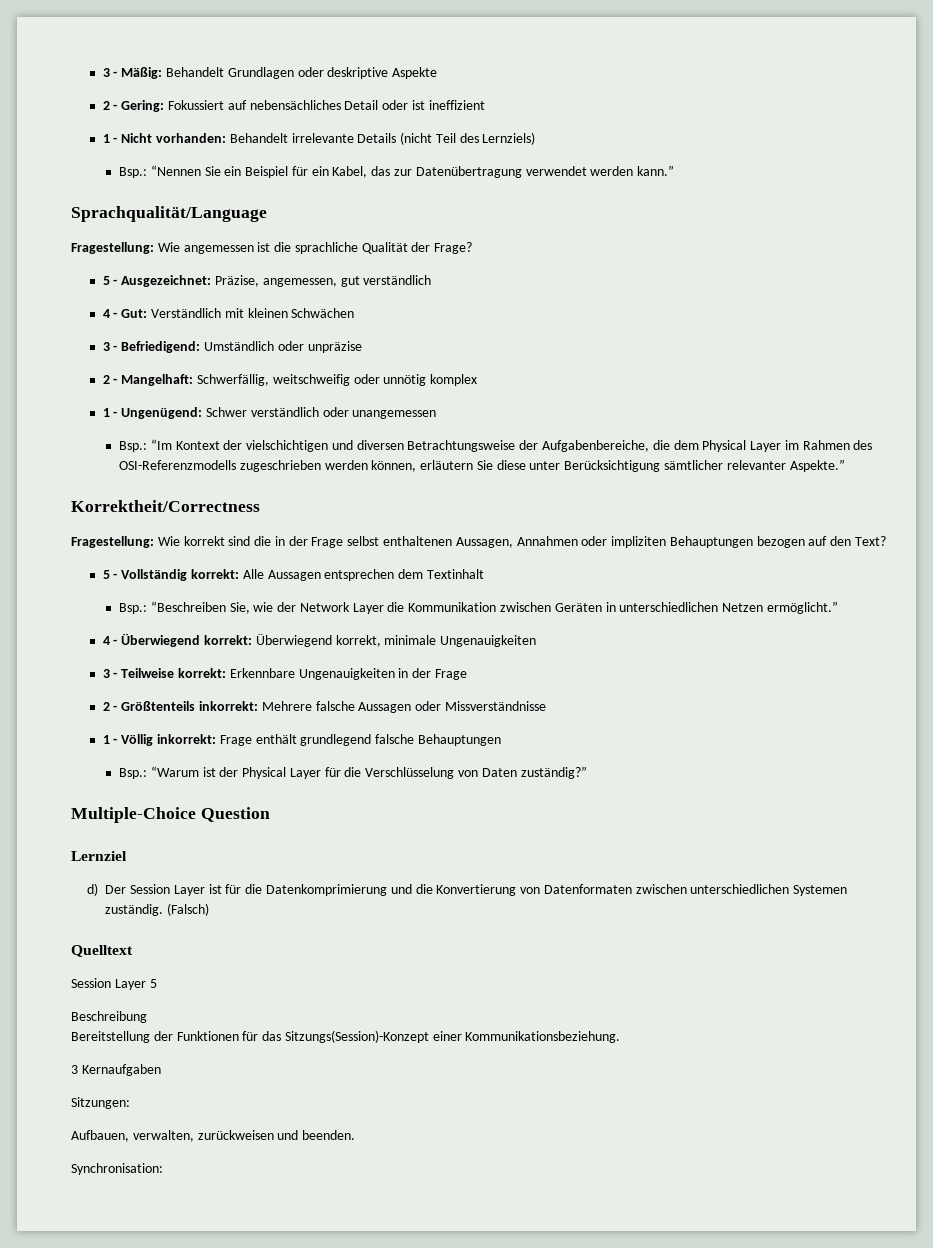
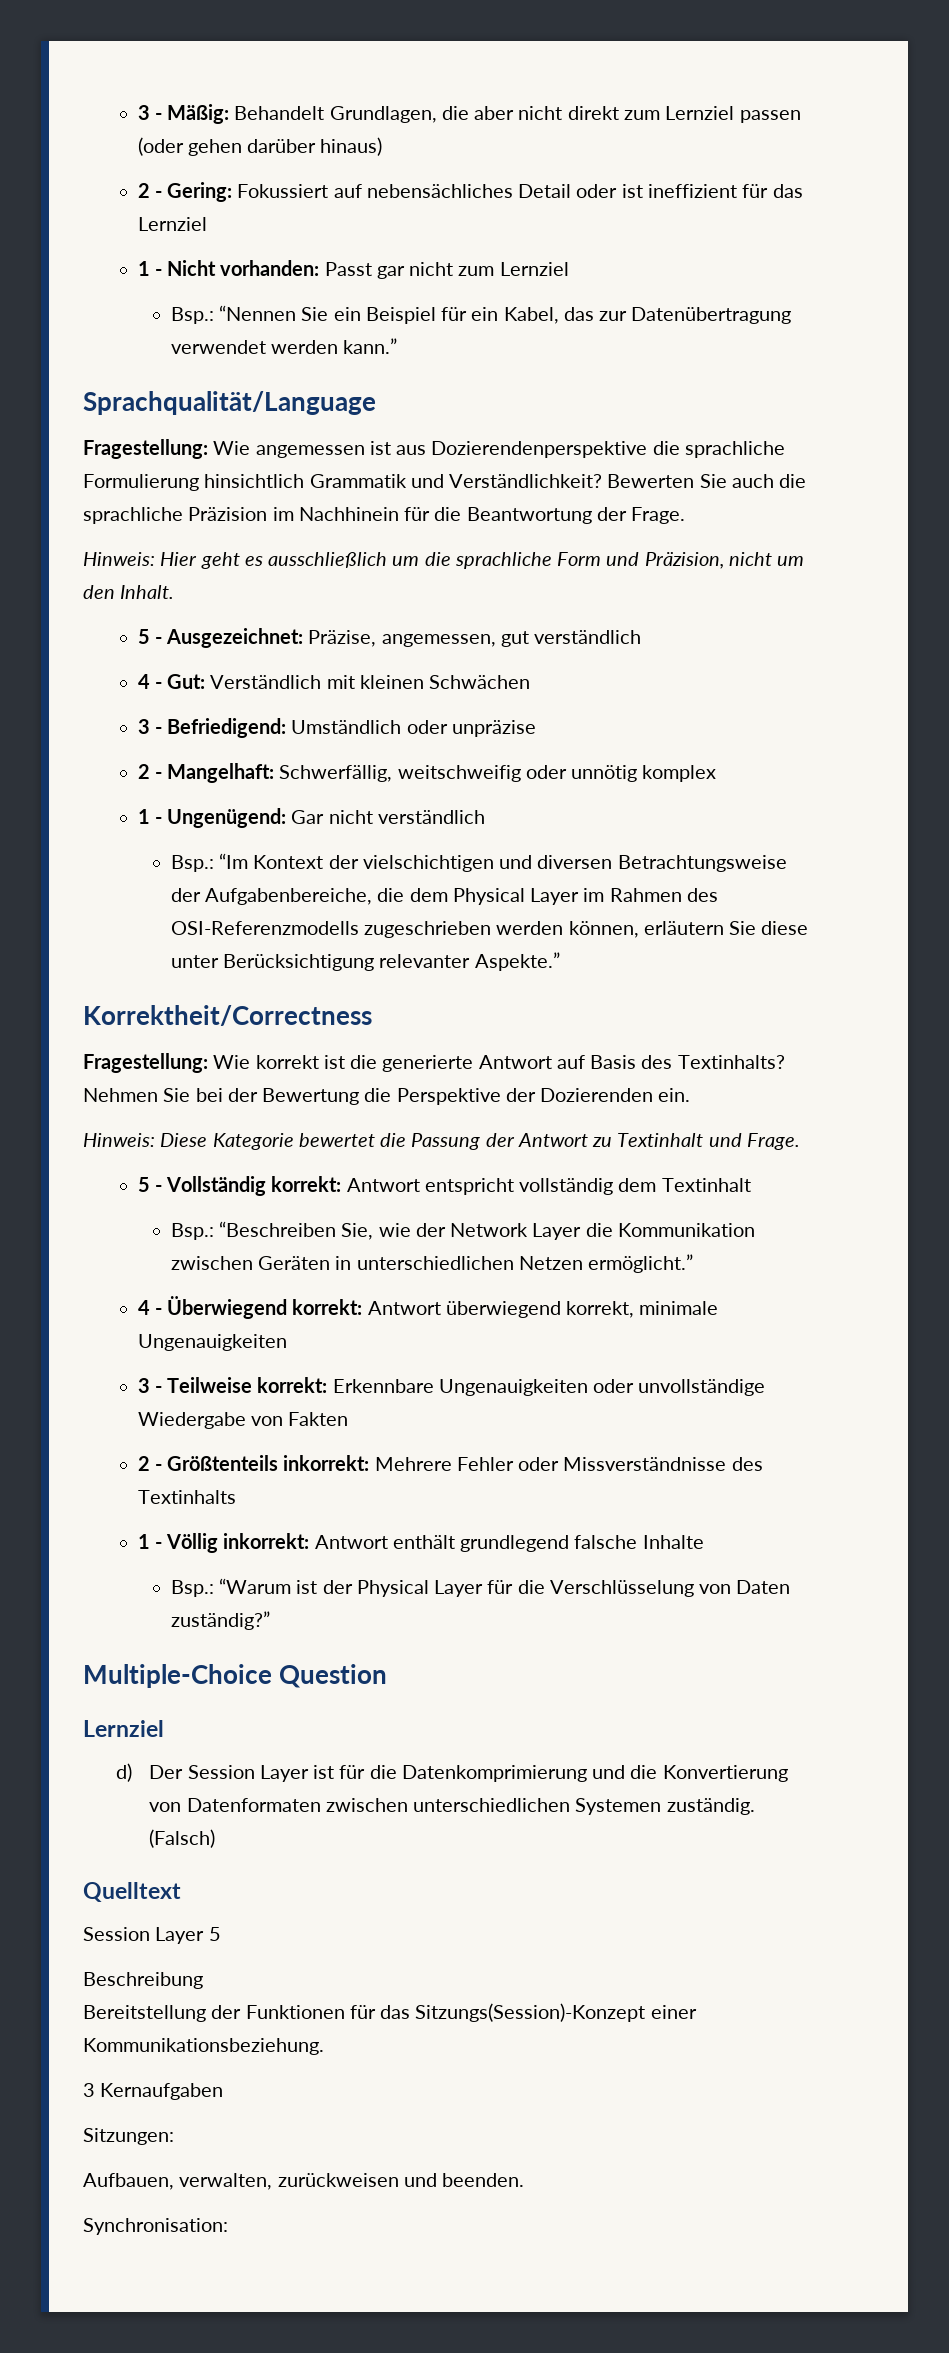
- 3 - Mäßig: Behandelt Grundlagen oder deskriptive Aspekte
+ 3 - Mäßig: Behandelt Grundlagen, die aber nicht direkt zum Lernziel passen (oder gehen darüber hinaus)
- 2 - Gering: Fokussiert auf nebensächliches Detail oder ist ineffizient
+ 2 - Gering: Fokussiert auf nebensächliches Detail oder ist ineffizient für das Lernziel
- 1 - Nicht vorhanden: Behandelt irrelevante Details (nicht Teil des Lernziels)
+ 1 - Nicht vorhanden: Passt gar nicht zum Lernziel
- Fragestellung: Wie angemessen ist die sprachliche Qualität der Frage?
+ Fragestellung: Wie angemessen ist aus Dozierendenperspektive die sprachliche Formulierung hinsichtlich Grammatik und Verständlichkeit? Bewerten Sie auch die sprachliche Präzision im Nachhinein für die Beantwortung der Frage.
+ Hinweis: Hier geht es ausschließlich um die sprachliche Form und Präzision, nicht um den Inhalt.
- 1 - Ungenügend: Schwer verständlich oder unangemessen
+ 1 - Ungenügend: Gar nicht verständlich
- Bsp.: “Im Kontext der vielschichtigen und diversen Betrachtungsweise der Aufgabenbereiche, die dem Physical Layer im Rahmen des OSI-Referenzmodells zugeschrieben werden können, erläutern Sie diese unter Berücksichtigung sämtlicher relevanter Aspekte.”
+ Bsp.: “Im Kontext der vielschichtigen und diversen Betrachtungsweise der Aufgabenbereiche, die dem Physical Layer im Rahmen des OSI-Referenzmodells zugeschrieben werden können, erläutern Sie diese unter Berücksichtigung relevanter Aspekte.”
- Fragestellung: Wie korrekt sind die in der Frage selbst enthaltenen Aussagen, Annahmen oder impliziten Behauptungen bezogen auf den Text?
+ Fragestellung: Wie korrekt ist die generierte Antwort auf Basis des Textinhalts? Nehmen Sie bei der Bewertung die Perspektive der Dozierenden ein.
+ Hinweis: Diese Kategorie bewertet die Passung der Antwort zu Textinhalt und Frage.
- 5 - Vollständig korrekt: Alle Aussagen entsprechen dem Textinhalt
+ 5 - Vollständig korrekt: Antwort entspricht vollständig dem Textinhalt
- 4 - Überwiegend korrekt: Überwiegend korrekt, minimale Ungenauigkeiten
+ 4 - Überwiegend korrekt: Antwort überwiegend korrekt, minimale Ungenauigkeiten
- 3 - Teilweise korrekt: Erkennbare Ungenauigkeiten in der Frage
+ 3 - Teilweise korrekt: Erkennbare Ungenauigkeiten oder unvollständige Wiedergabe von Fakten
- 2 - Größtenteils inkorrekt: Mehrere falsche Aussagen oder Missverständnisse
+ 2 - Größtenteils inkorrekt: Mehrere Fehler oder Missverständnisse des Textinhalts
- 1 - Völlig inkorrekt: Frage enthält grundlegend falsche Behauptungen
+ 1 - Völlig inkorrekt: Antwort enthält grundlegend falsche Inhalte

